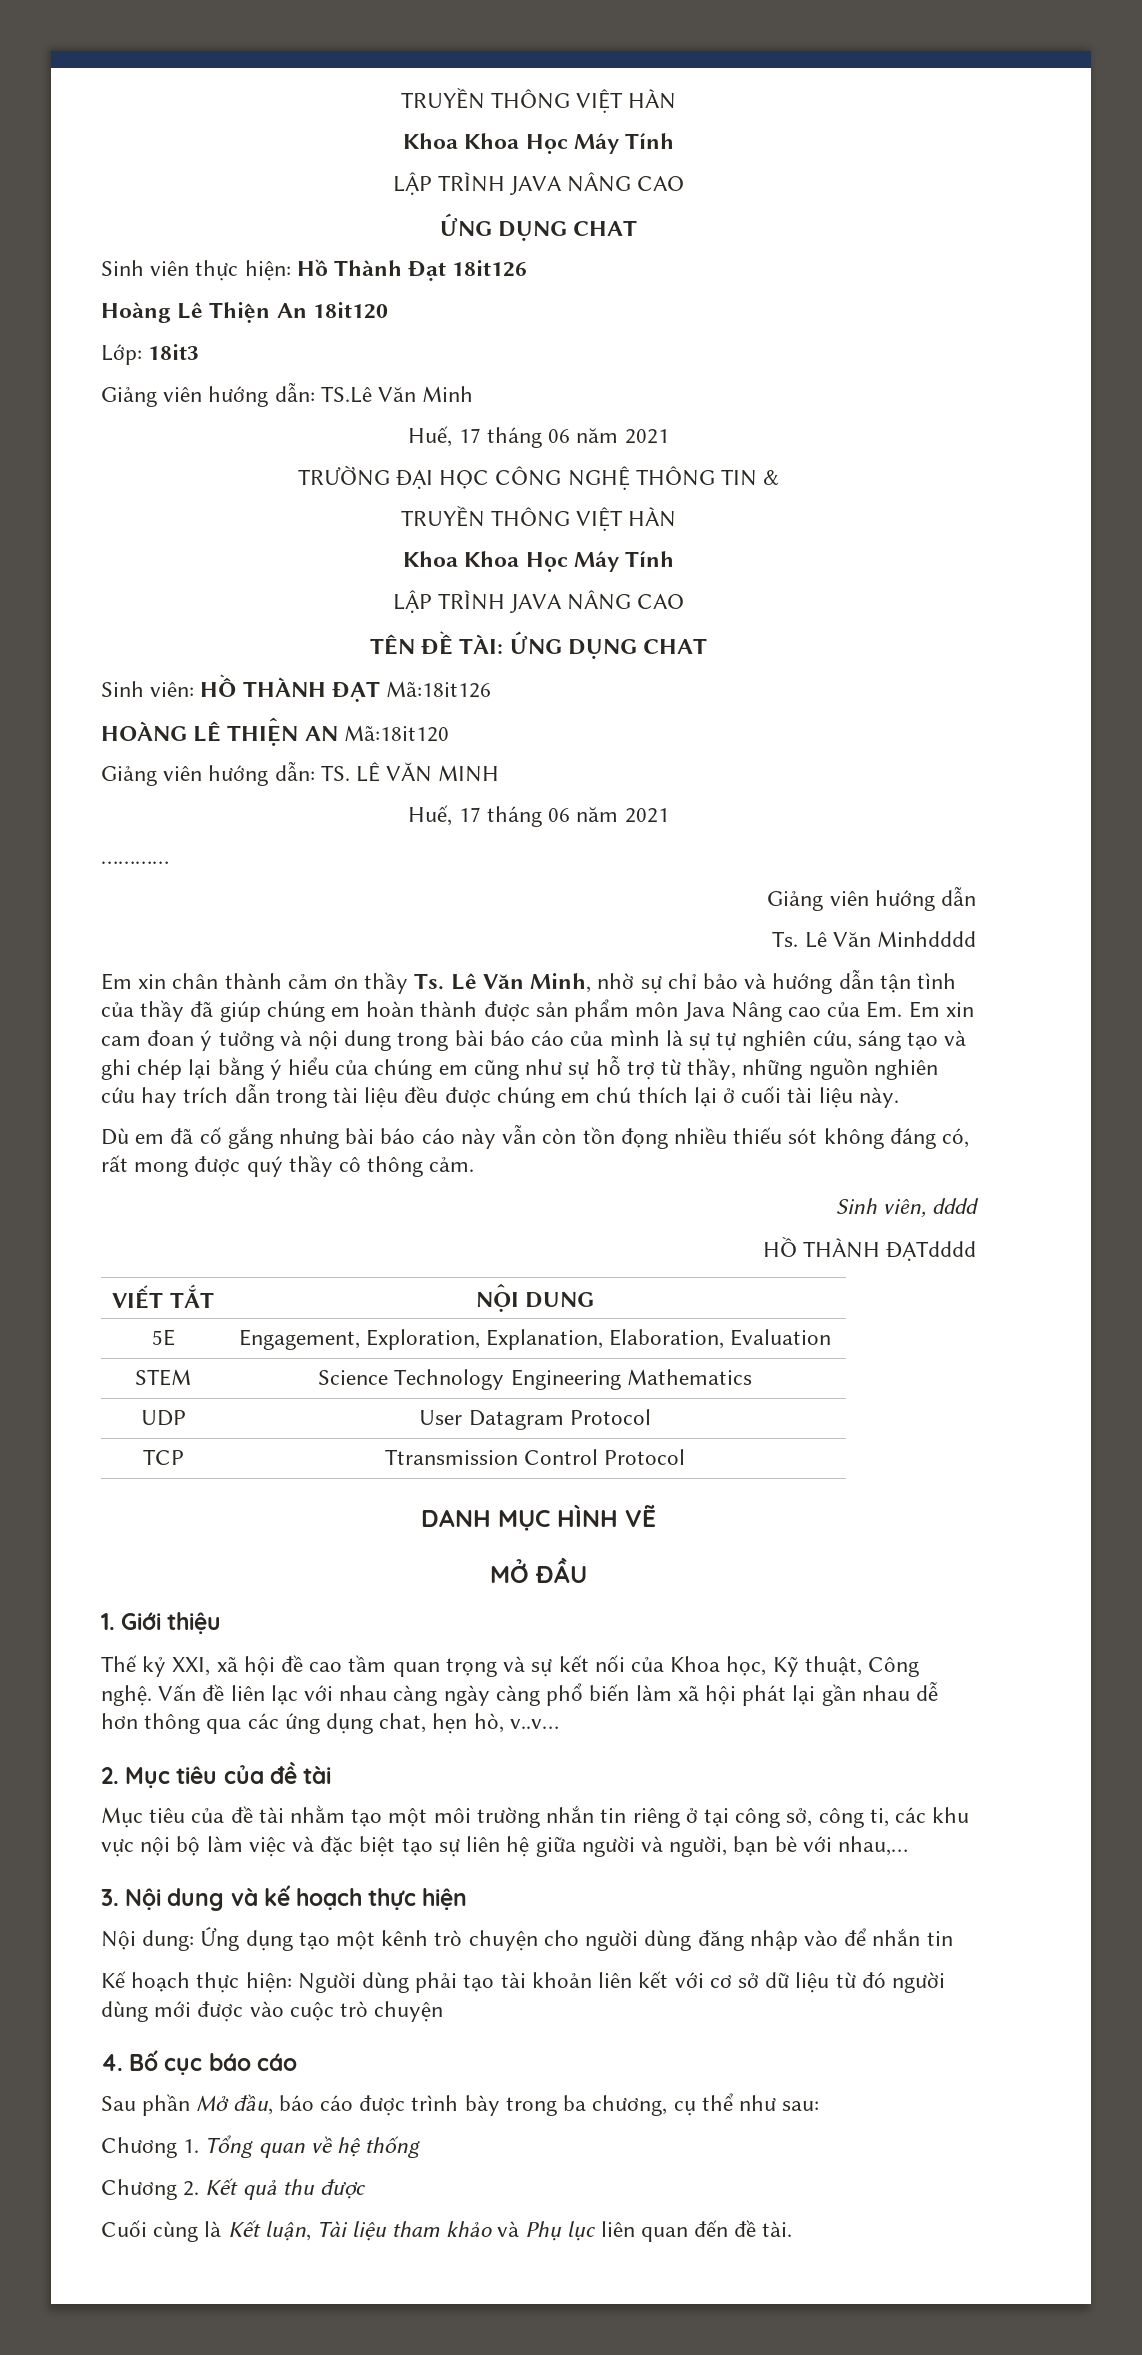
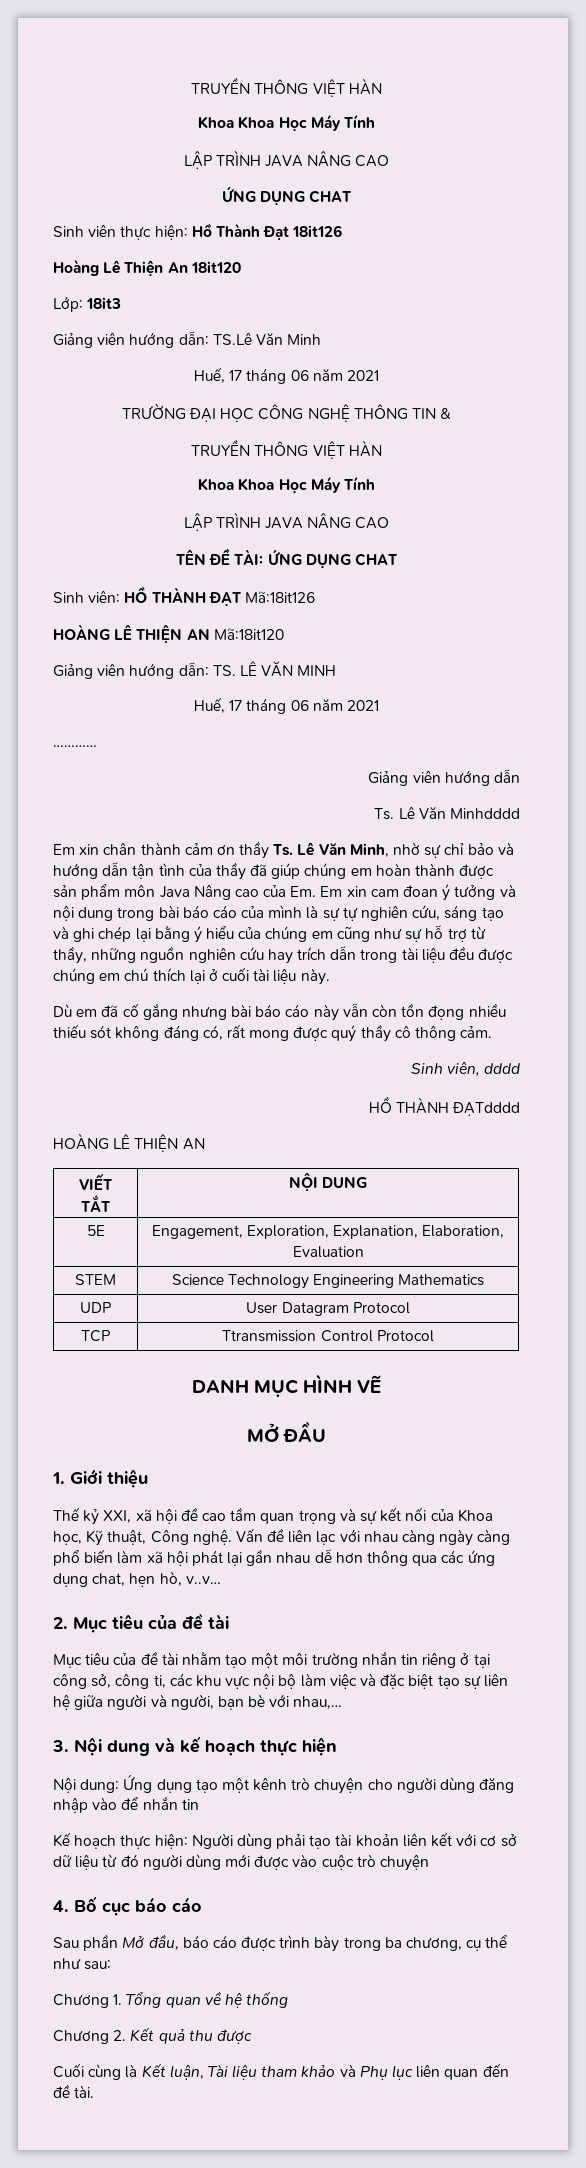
  HỒ THÀNH ĐẠTdddd
+ HOÀNG LÊ THIỆN AN

